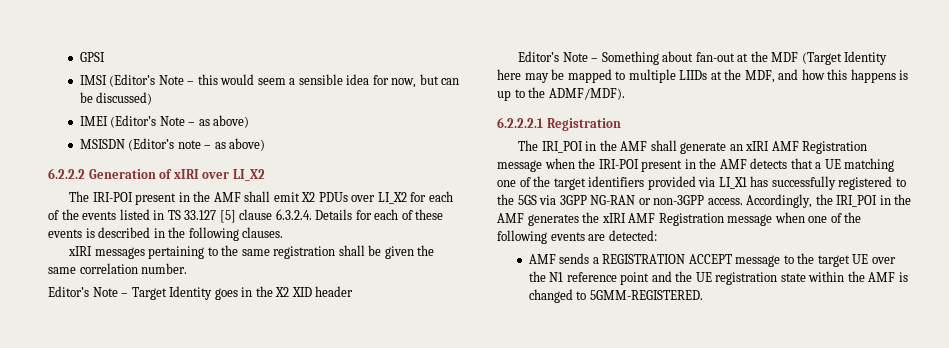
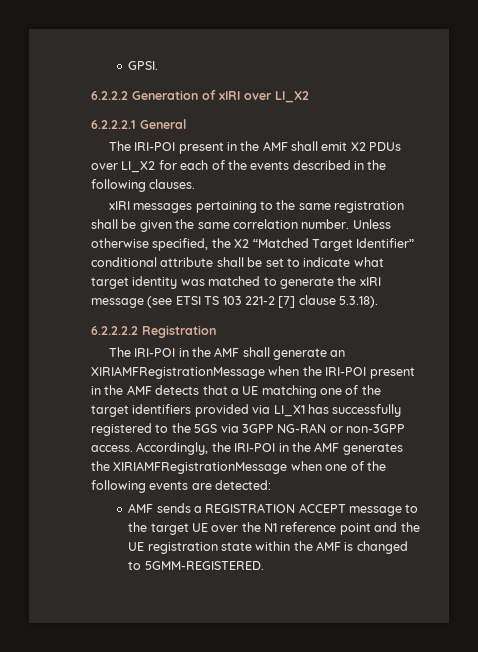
- GPSI
- IMSI (Editor’s Note – this would seem a sensible idea for now, but can be discussed)
- IMEI (Editor’s Note – as above)
- MSISDN (Editor’s note – as above)
+ GPSI.
+ 6.2.2.2.1 General
- The IRI-POI present in the AMF shall emit X2 PDUs over LI_X2 for each of the events listed in TS 33.127 [5] clause 6.3.2.4. Details for each of these events is described in the following clauses.
+ The IRI-POI present in the AMF shall emit X2 PDUs over LI_X2 for each of the events described in the following clauses.
- xIRI messages pertaining to the same registration shall be given the same correlation number.
- Editor’s Note – Target Identity goes in the X2 XID header
- Editor’s Note – Something about fan-out at the MDF (Target Identity here may be mapped to multiple LIIDs at the MDF, and how this happens is up to the ADMF/MDF).
- 6.2.2.2.1 Registration
+ xIRI messages pertaining to the same registration shall be given the same correlation number. Unless otherwise specified, the X2 “Matched Target Identifier” conditional attribute shall be set to indicate what target identity was matched to generate the xIRI message (see ETSI TS 103 221-2 [7] clause 5.3.18).
+ 6.2.2.2.2 Registration
- The IRI_POI in the AMF shall generate an xIRI AMF Registration message when the IRI-POI present in the AMF detects that a UE matching one of the target identifiers provided via LI_X1 has successfully registered to the 5GS via 3GPP NG-RAN or non-3GPP access.
+ The IRI-POI in the AMF shall generate an XIRIAMFRegistrationMessage when the IRI-POI present in the AMF detects that a UE matching one of the target identifiers provided via LI_X1 has successfully registered to the 5GS via 3GPP NG-RAN or non-3GPP access.
- Accordingly, the IRI_POI in the AMF generates the xIRI AMF Registration message when one of the following events are detected:
+ Accordingly, the IRI-POI in the AMF generates the XIRIAMFRegistrationMessage when one of the following events are detected:

